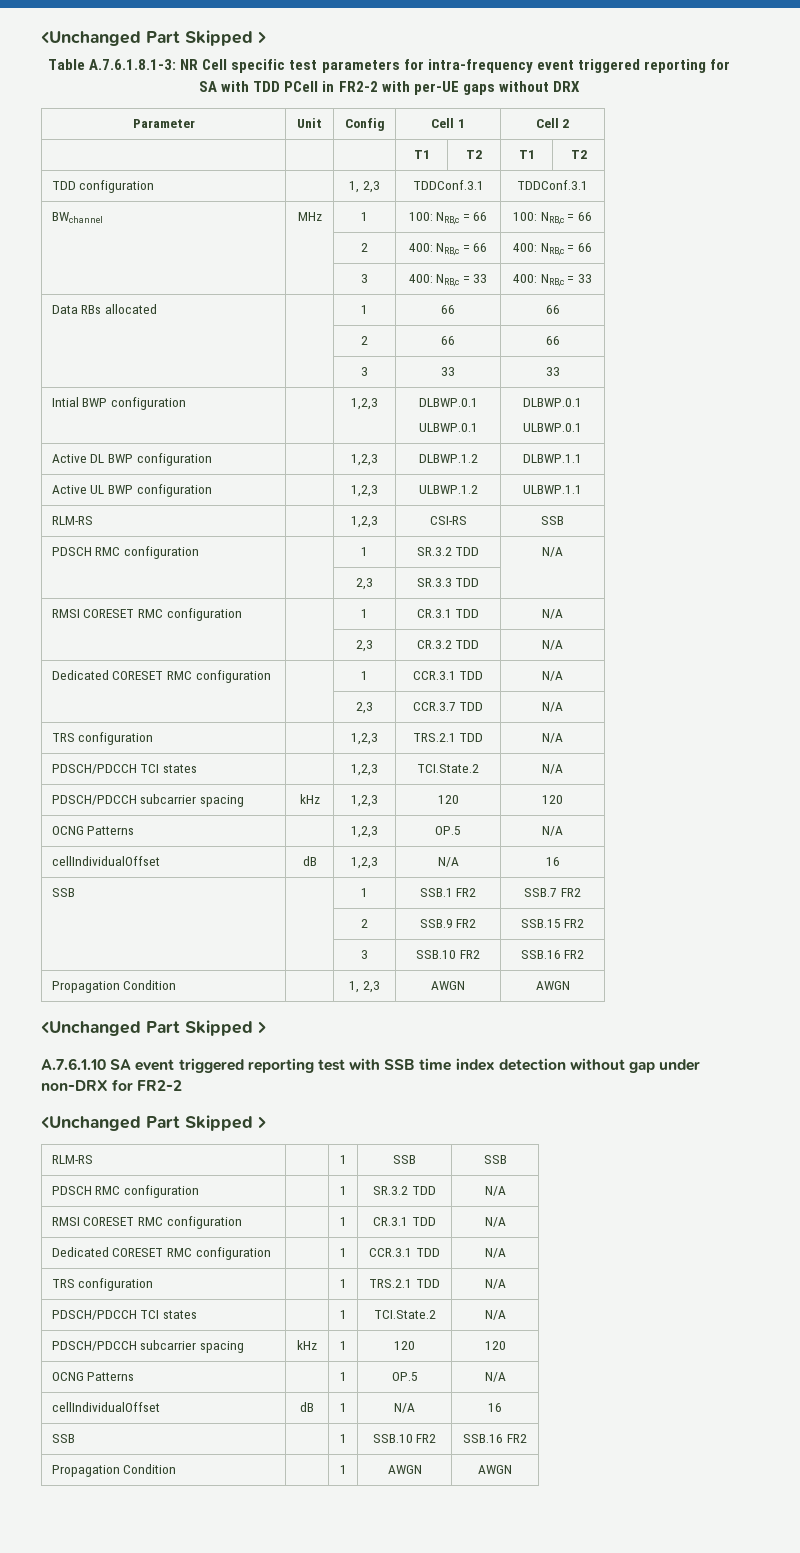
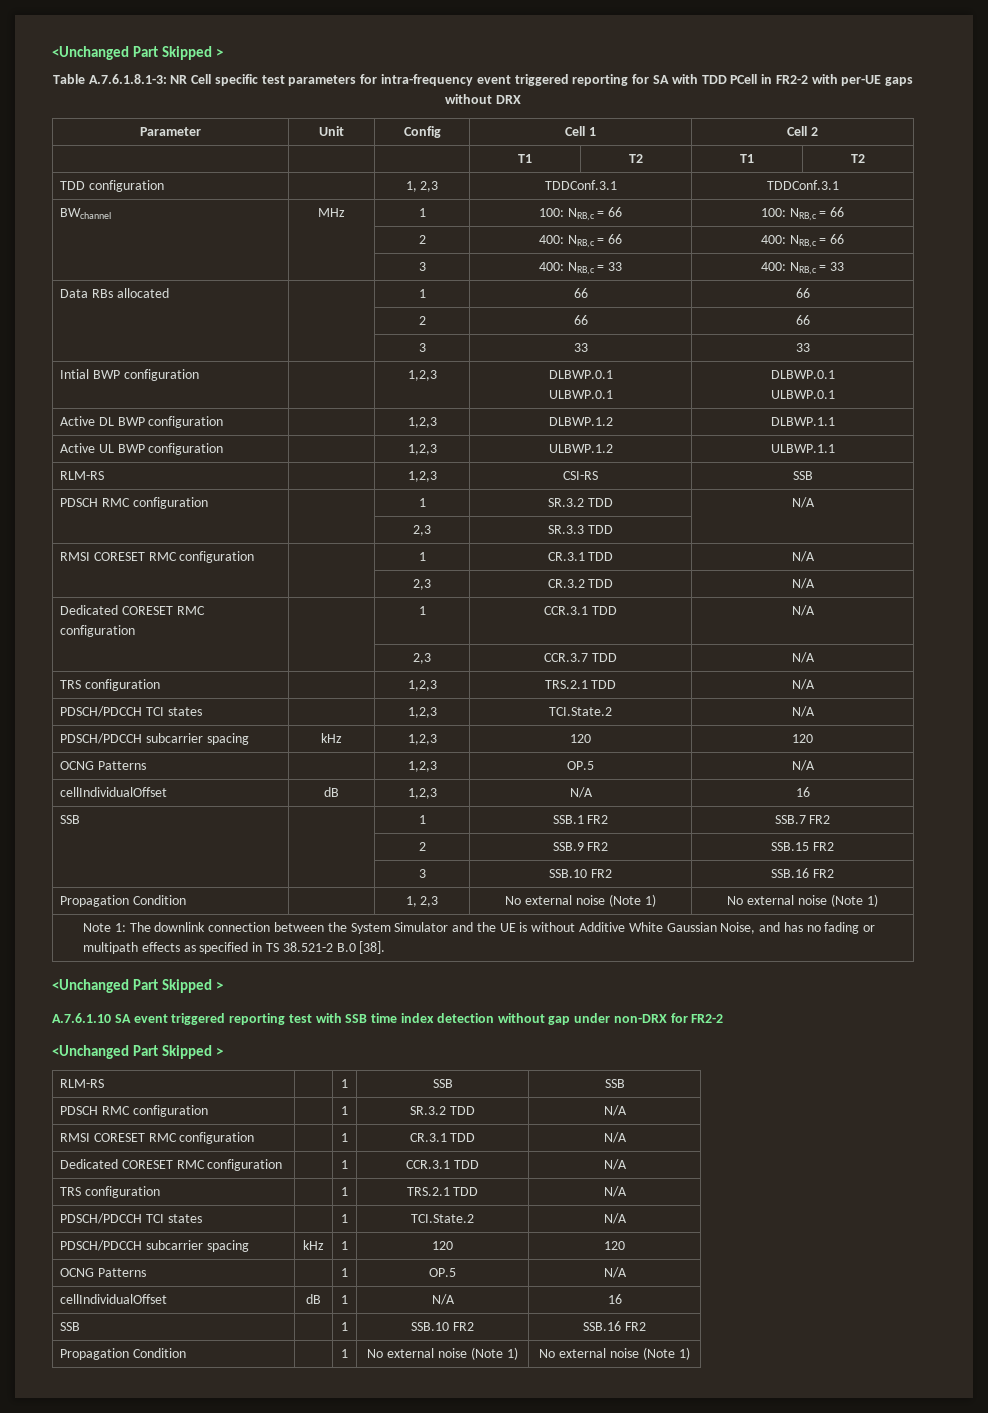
- Propagation Condition | | 1, 2,3 | AWGN | AWGN
+ Propagation Condition | | 1, 2,3 | No external noise (Note 1) | No external noise (Note 1)
+ Note 1: The downlink connection between the System Simulator and the UE is without Additive White Gaussian Noise, and has no fading or multipath effects as specified in TS 38.521-2 B.0 [38].
- Propagation Condition | | 1 | AWGN | AWGN
+ Propagation Condition | | 1 | No external noise (Note 1) | No external noise (Note 1)

